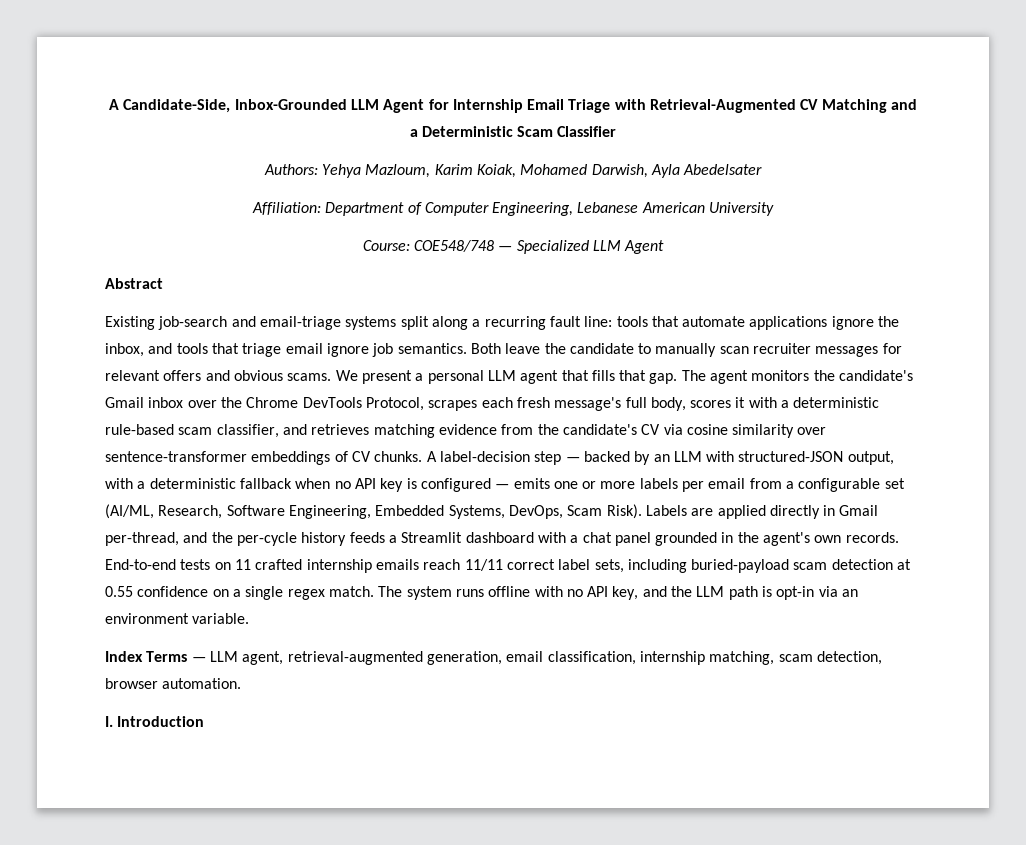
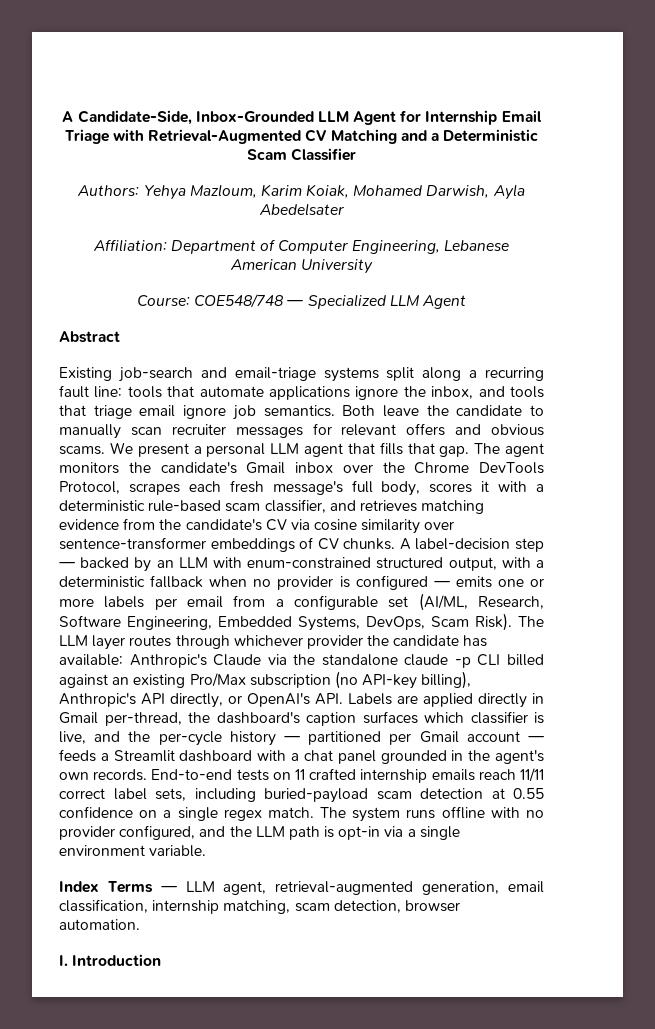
- A label-decision step — backed by an LLM with structured-JSON output, with a deterministic fallback when no API key is configured — emits one or more labels per email from a configurable set (AI/ML, Research, Software Engineering, Embedded Systems, DevOps, Scam Risk).
+ A label-decision step — backed by an LLM with enum-constrained structured output, with a deterministic fallback when no provider is configured — emits one or more labels per email from a configurable set (AI/ML, Research, Software Engineering, Embedded Systems, DevOps, Scam Risk).
- Labels are applied directly in Gmail per-thread, and the per-cycle history feeds a Streamlit dashboard with a chat panel grounded in the agent's own records.
+ The LLM layer routes through whichever provider the candidate has available: Anthropic's Claude via the standalone claude -p CLI billed against an existing Pro/Max subscription (no API-key billing), Anthropic's API directly, or OpenAI's API. Labels are applied directly in Gmail per-thread, the dashboard's caption surfaces which classifier is live, and the per-cycle history — partitioned per Gmail account — feeds a Streamlit dashboard with a chat panel grounded in the agent's own records.
- The system runs offline with no API key, and the LLM path is opt-in via an environment variable.
+ The system runs offline with no provider configured, and the LLM path is opt-in via a single environment variable.

